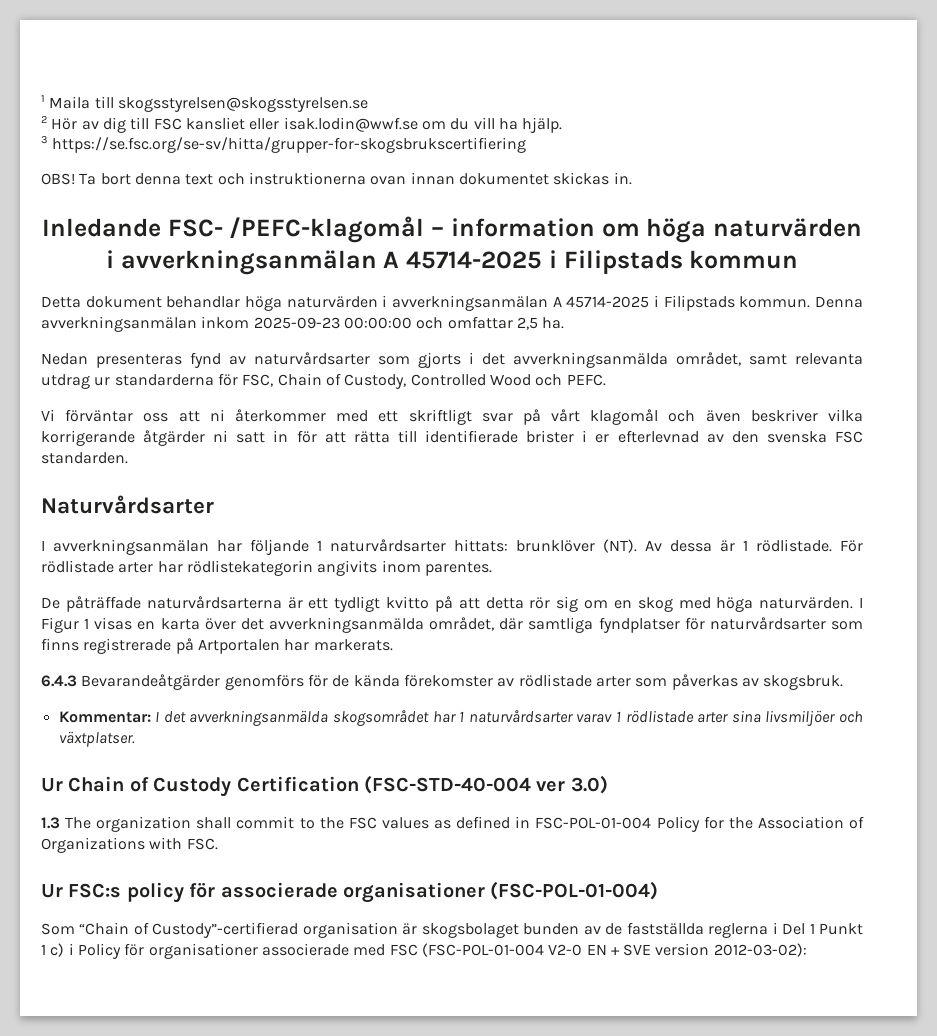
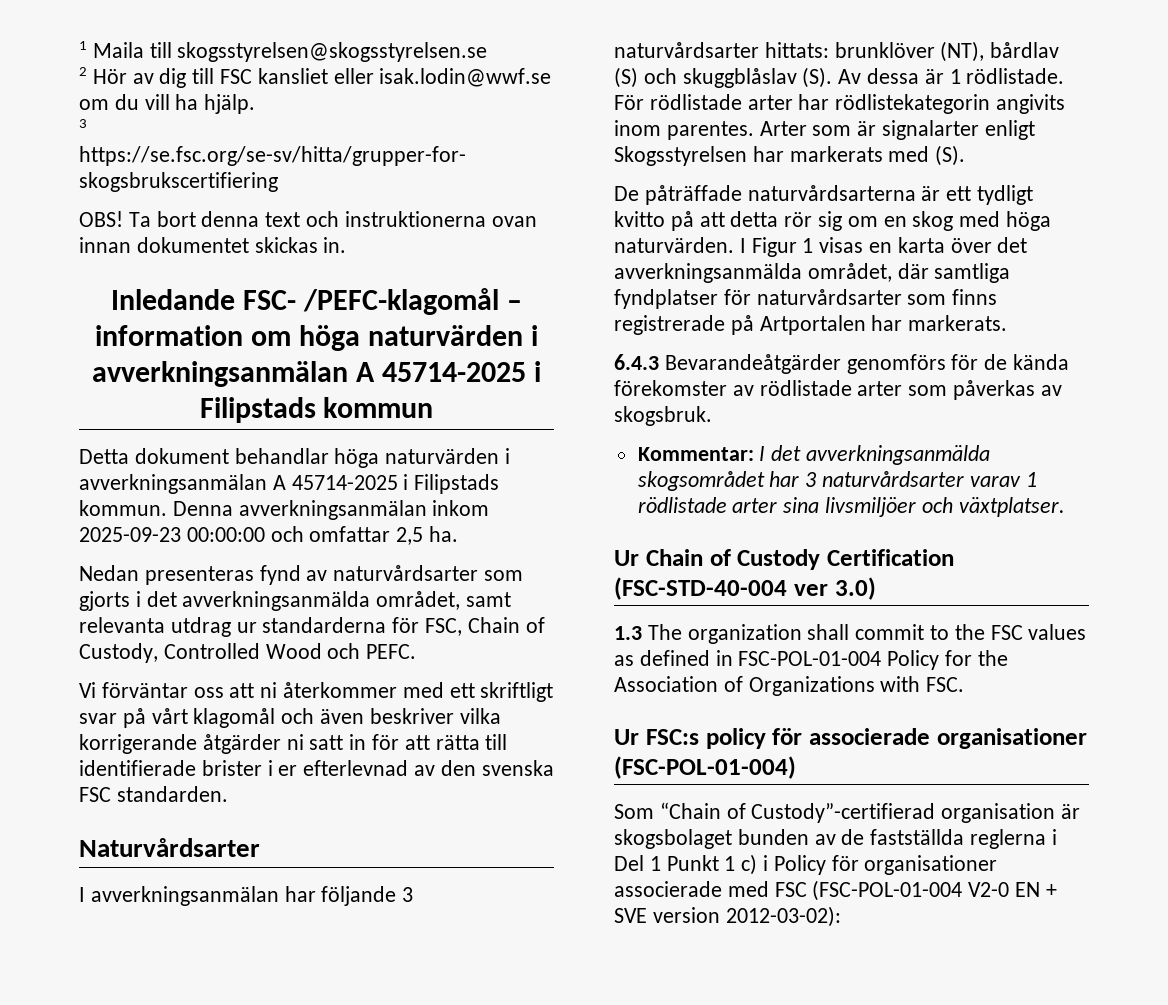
- I avverkningsanmälan har följande 1 naturvårdsarter hittats: brunklöver (NT). Av dessa är 1 rödlistade.
+ I avverkningsanmälan har följande 3 naturvårdsarter hittats: brunklöver (NT), bårdlav (S) och skuggblåslav (S). Av dessa är 1 rödlistade.
+ Arter som är signalarter enligt Skogsstyrelsen har markerats med (S).
- Kommentar: I det avverkningsanmälda skogsområdet har 1 naturvårdsarter varav 1 rödlistade arter sina livsmiljöer och växtplatser.
+ Kommentar: I det avverkningsanmälda skogsområdet har 3 naturvårdsarter varav 1 rödlistade arter sina livsmiljöer och växtplatser.

